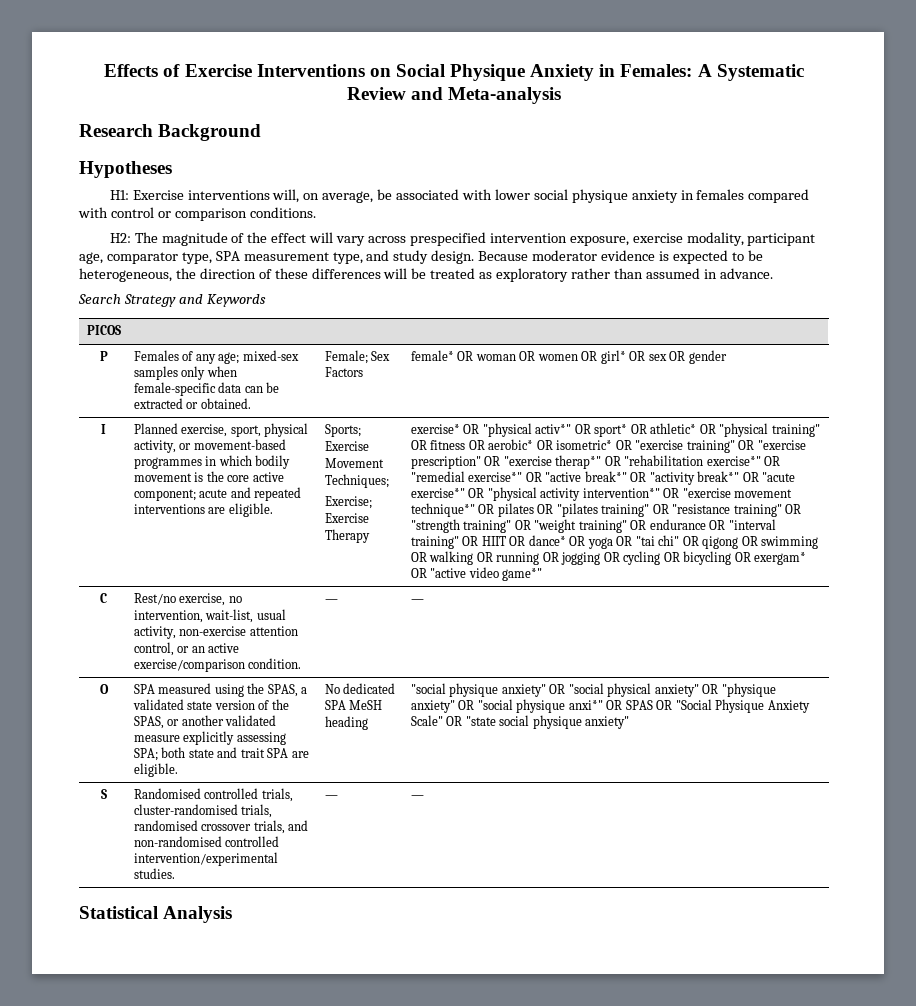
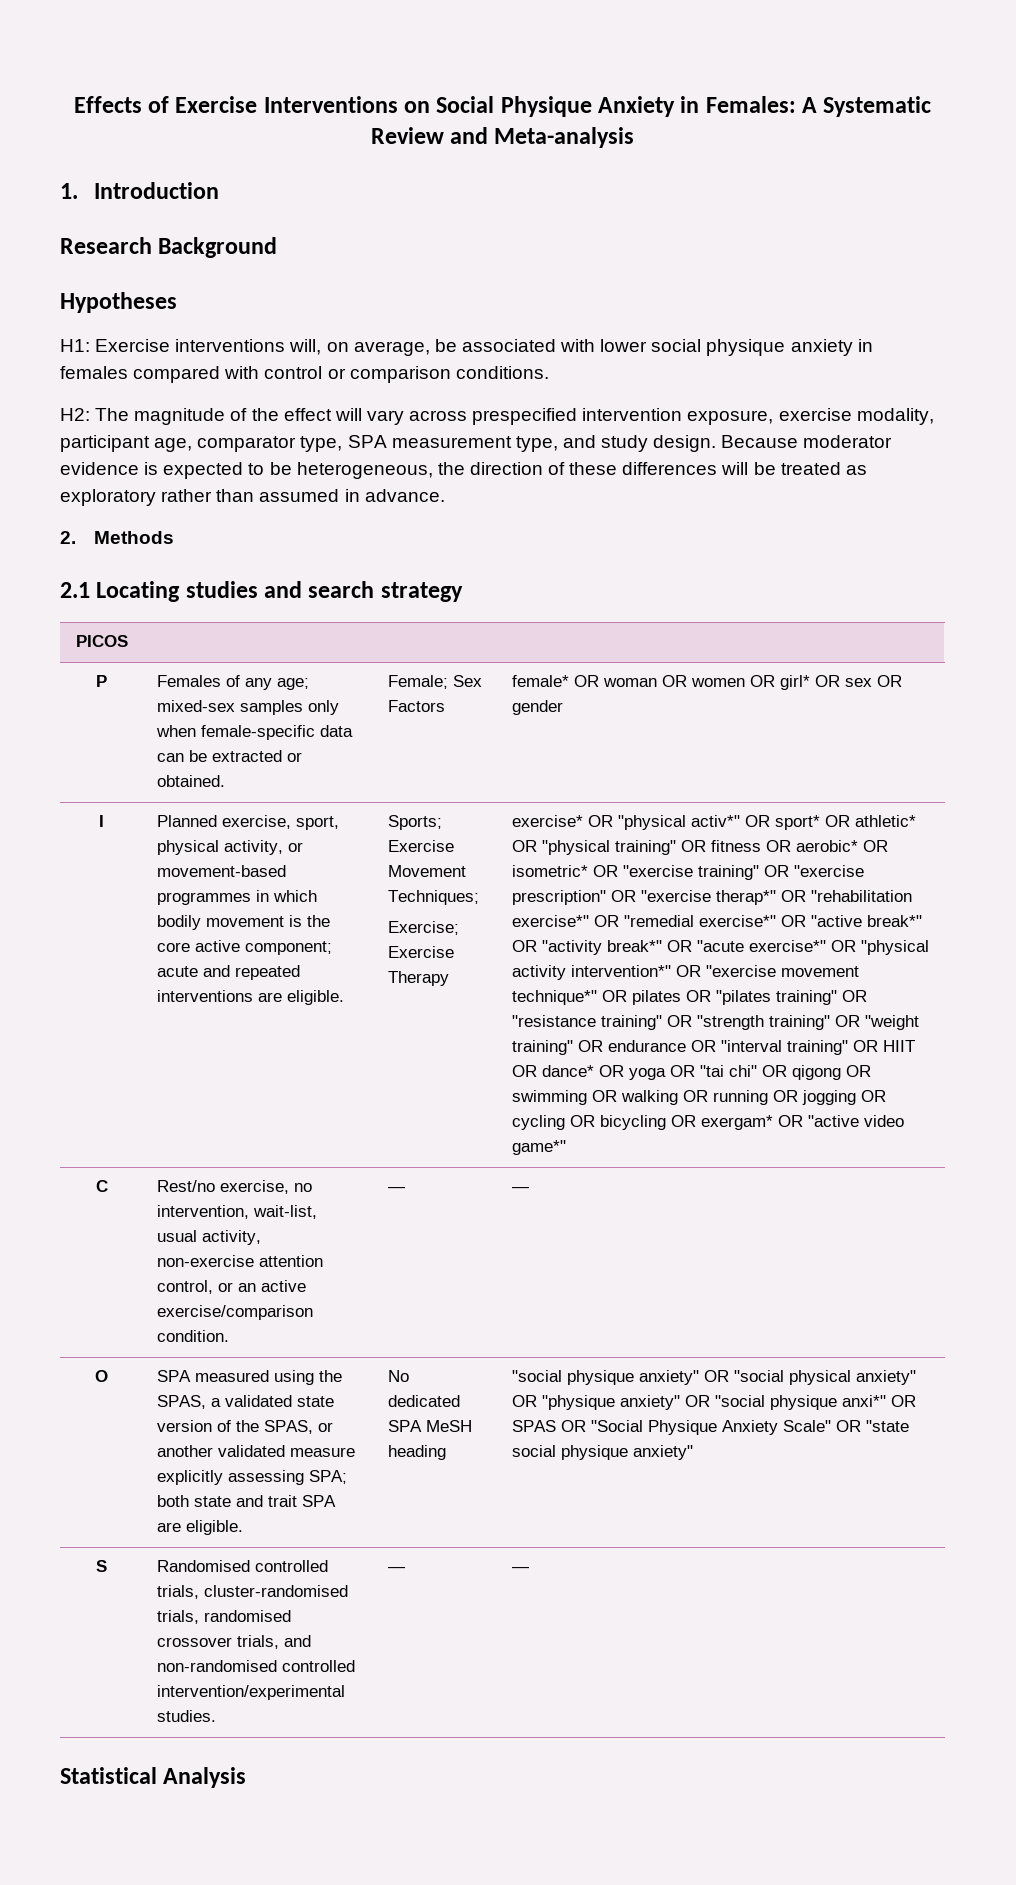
+ 1. Introduction
- Search Strategy and Keywords
+ 2. Methods
+ 2.1 Locating studies and search strategy

